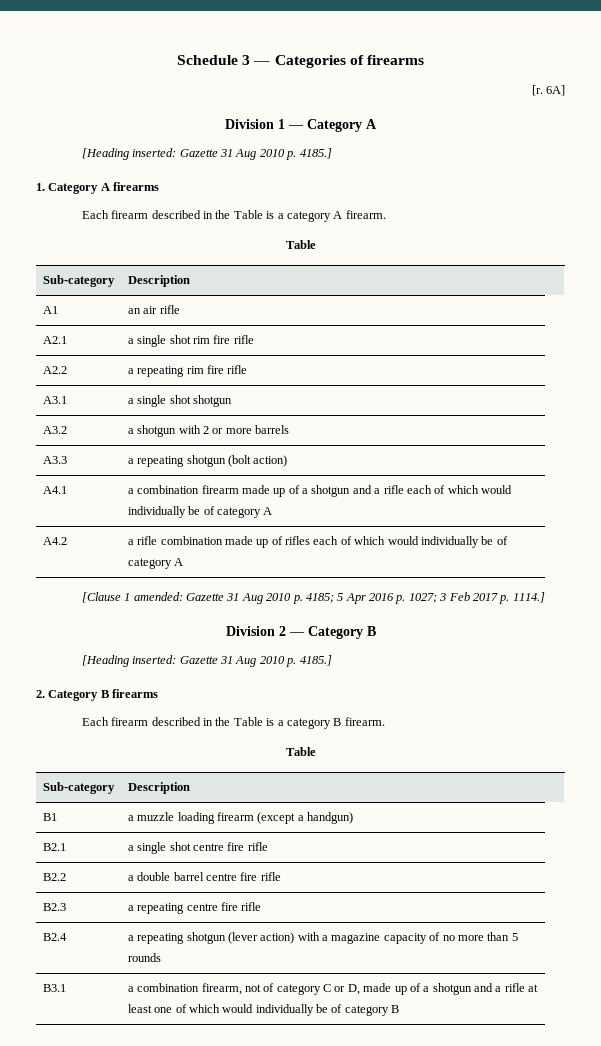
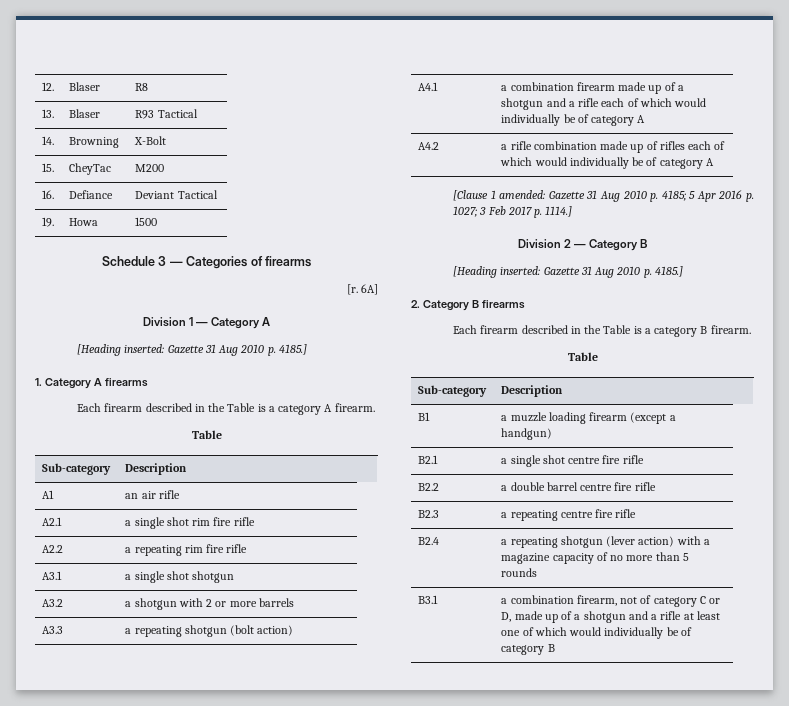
+ 12. | Blaser | R8
+ 13. | Blaser | R93 Tactical
+ 14. | Browning | X-Bolt
+ 15. | CheyTac | M200
+ 16. | Defiance | Deviant Tactical
+ 19. | Howa | 1500

